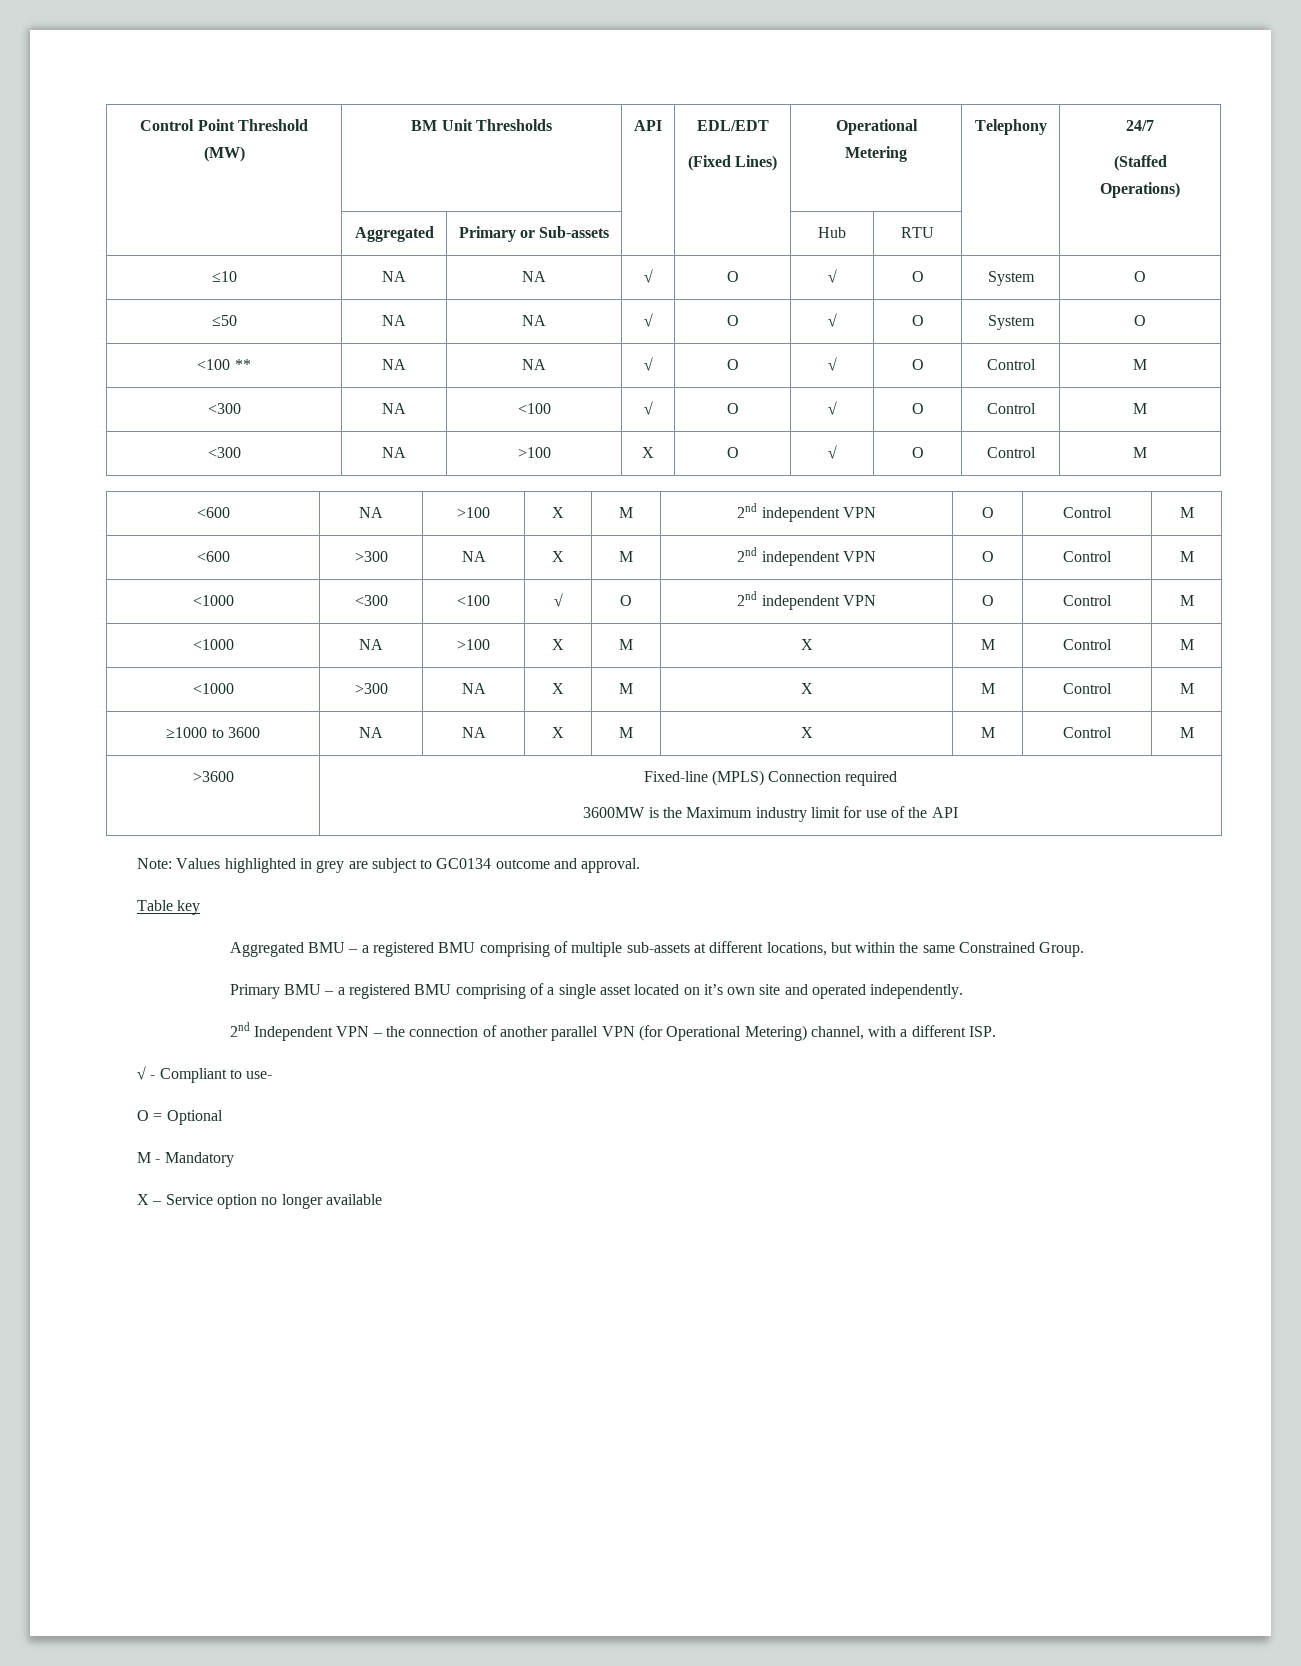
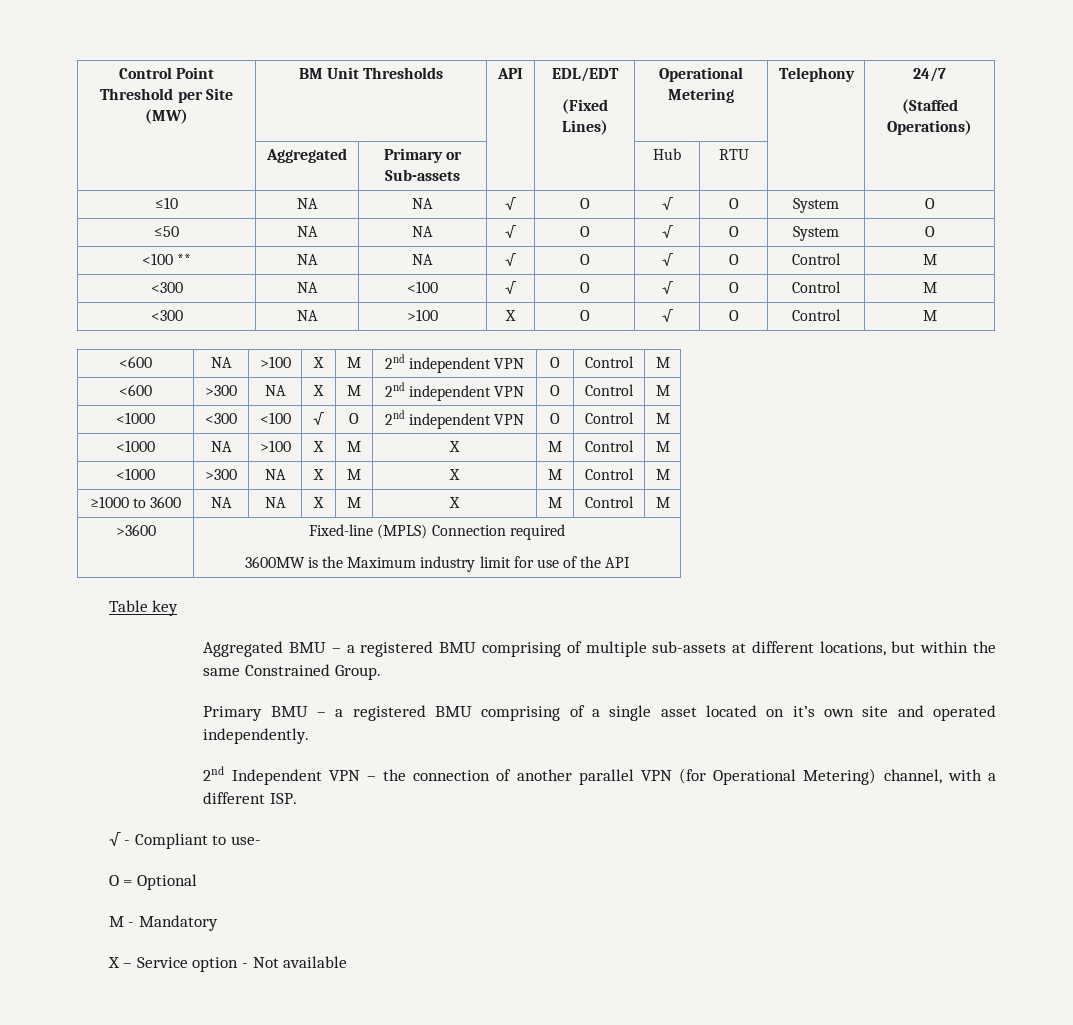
- Control Point Threshold (MW) | BM Unit Thresholds | API | EDL/EDT
+ Control Point Threshold per Site (MW) | BM Unit Thresholds | API | EDL/EDT
- Note: Values highlighted in grey are subject to GC0134 outcome and approval.
- X – Service option no longer available
+ X – Service option - Not available

